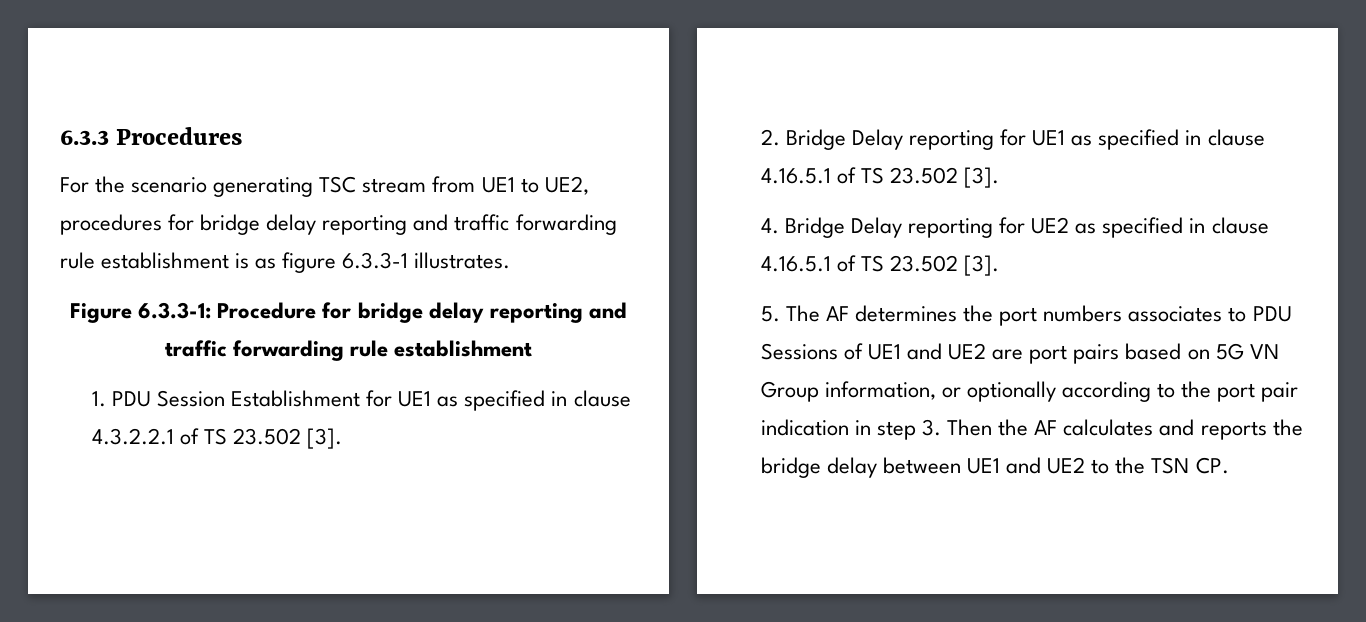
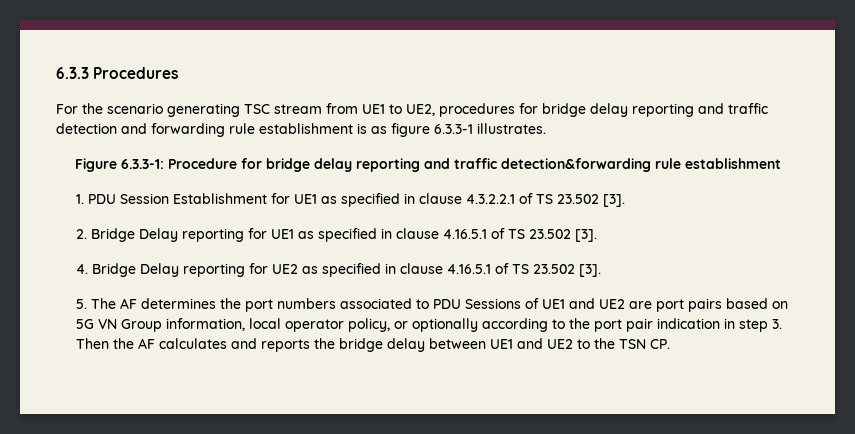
- For the scenario generating TSC stream from UE1 to UE2, procedures for bridge delay reporting and traffic forwarding rule establishment is as figure 6.3.3-1 illustrates.
+ For the scenario generating TSC stream from UE1 to UE2, procedures for bridge delay reporting and traffic detection and forwarding rule establishment is as figure 6.3.3-1 illustrates.
- Figure 6.3.3-1: Procedure for bridge delay reporting and traffic forwarding rule establishment
+ Figure 6.3.3-1: Procedure for bridge delay reporting and traffic detection&forwarding rule establishment
- 5. The AF determines the port numbers associates to PDU Sessions of UE1 and UE2 are port pairs based on 5G VN Group information, or optionally according to the port pair indication in step 3. Then the AF calculates and reports the bridge delay between UE1 and UE2 to the TSN CP.
+ 5. The AF determines the port numbers associated to PDU Sessions of UE1 and UE2 are port pairs based on 5G VN Group information, local operator policy, or optionally according to the port pair indication in step 3. Then the AF calculates and reports the bridge delay between UE1 and UE2 to the TSN CP.

